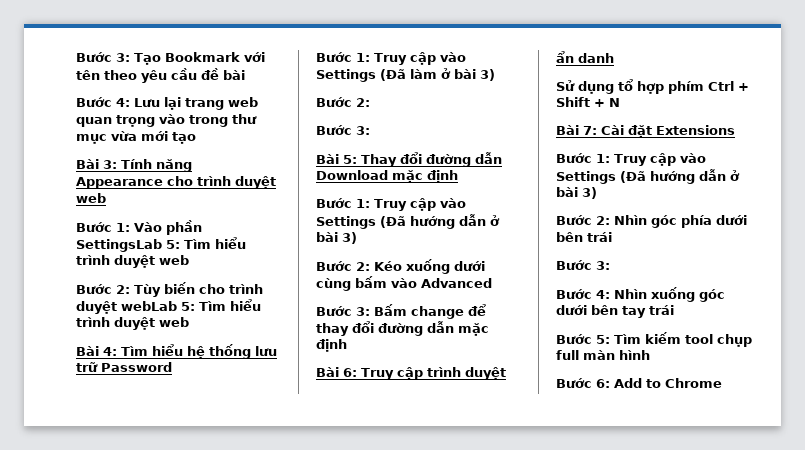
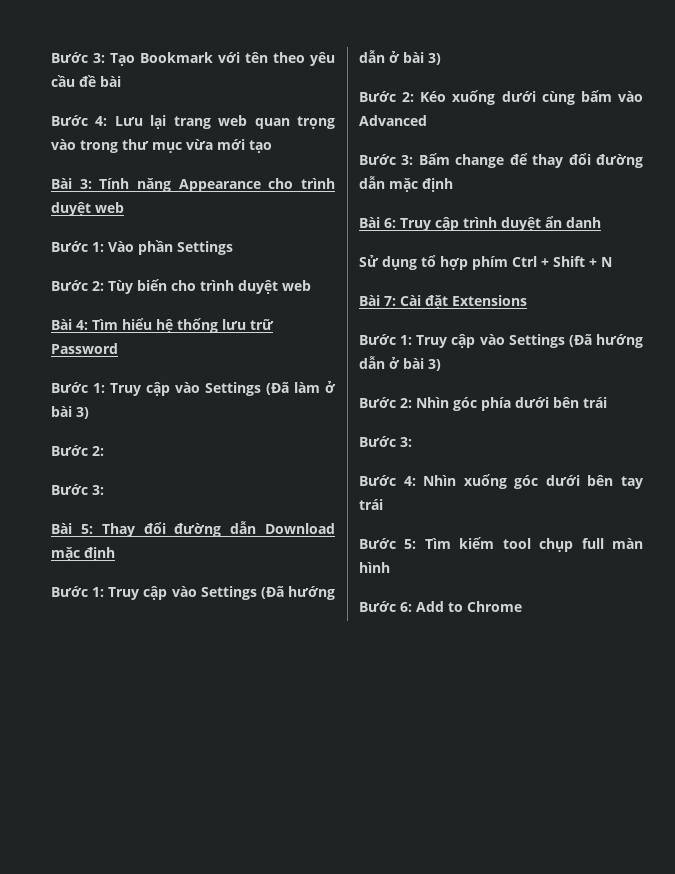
- Bước 1: Vào phần SettingsLab 5: Tìm hiểu trình duyệt web
+ Bước 1: Vào phần Settings
- Bước 2: Tùy biến cho trình duyệt webLab 5: Tìm hiểu trình duyệt web
+ Bước 2: Tùy biến cho trình duyệt web

